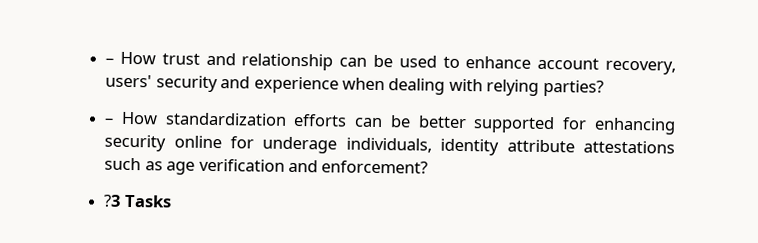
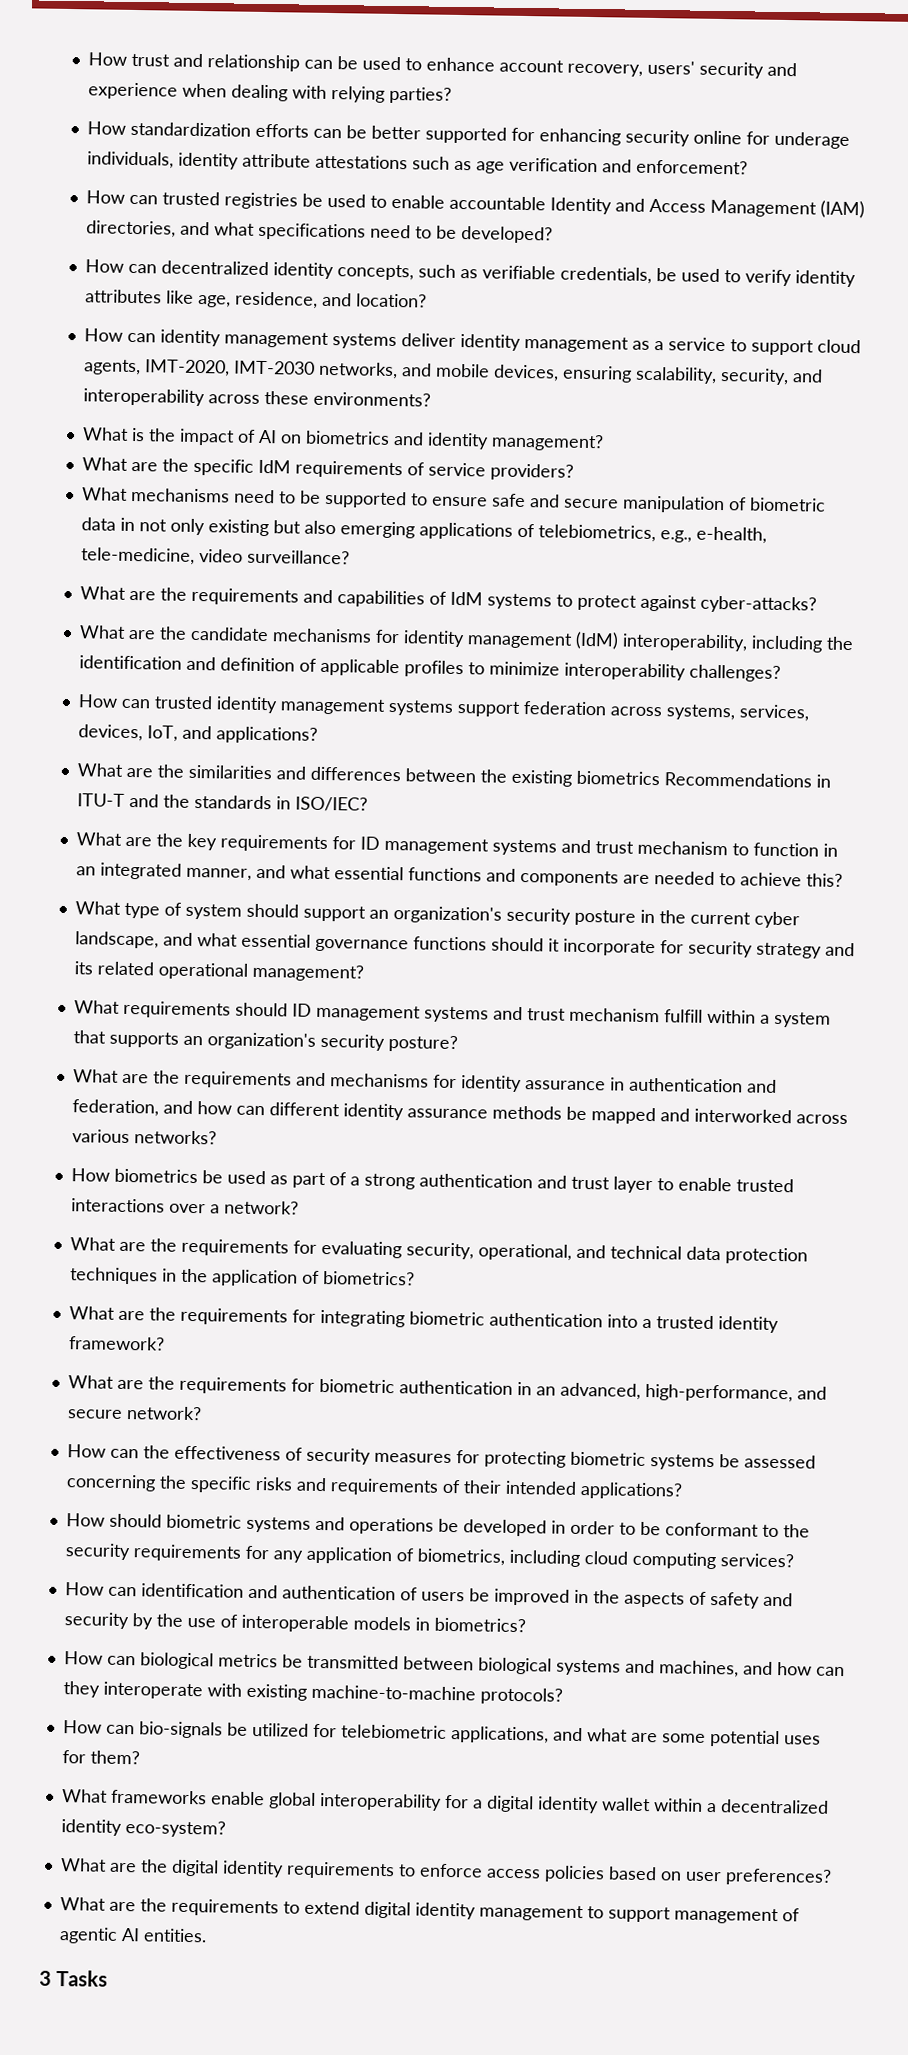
- – How trust and relationship can be used to enhance account recovery, users' security and experience when dealing with relying parties?
+ How trust and relationship can be used to enhance account recovery, users' security and experience when dealing with relying parties?
- – How standardization efforts can be better supported for enhancing security online for underage individuals, identity attribute attestations such as age verification and enforcement?
+ How standardization efforts can be better supported for enhancing security online for underage individuals, identity attribute attestations such as age verification and enforcement?
- ?3 Tasks
+ How can trusted registries be used to enable accountable Identity and Access Management (IAM) directories, and what specifications need to be developed?
+ How can decentralized identity concepts, such as verifiable credentials, be used to verify identity attributes like age, residence, and location?
+ How can identity management systems deliver identity management as a service to support cloud agents, IMT-2020, IMT-2030 networks, and mobile devices, ensuring scalability, security, and interoperability across these environments?
+ What is the impact of AI on biometrics and identity management?
+ What are the specific IdM requirements of service providers?
+ What mechanisms need to be supported to ensure safe and secure manipulation of biometric data in not only existing but also emerging applications of telebiometrics, e.g., e-health, tele-medicine, video surveillance?
+ What are the requirements and capabilities of IdM systems to protect against cyber-attacks?
+ What are the candidate mechanisms for identity management (IdM) interoperability, including the identification and definition of applicable profiles to minimize interoperability challenges?
+ How can trusted identity management systems support federation across systems, services, devices, IoT, and applications?
+ What are the similarities and differences between the existing biometrics Recommendations in ITU-T and the standards in ISO/IEC?
+ What are the key requirements for ID management systems and trust mechanism to function in an integrated manner, and what essential functions and components are needed to achieve this?
+ What type of system should support an organization's security posture in the current cyber landscape, and what essential governance functions should it incorporate for security strategy and its related operational management?
+ What requirements should ID management systems and trust mechanism fulfill within a system that supports an organization's security posture?
+ What are the requirements and mechanisms for identity assurance in authentication and federation, and how can different identity assurance methods be mapped and interworked across various networks?
+ How biometrics be used as part of a strong authentication and trust layer to enable trusted interactions over a network?
+ What are the requirements for evaluating security, operational, and technical data protection techniques in the application of biometrics?
+ What are the requirements for integrating biometric authentication into a trusted identity framework?
+ What are the requirements for biometric authentication in an advanced, high-performance, and secure network?
+ How can the effectiveness of security measures for protecting biometric systems be assessed concerning the specific risks and requirements of their intended applications?
+ How should biometric systems and operations be developed in order to be conformant to the security requirements for any application of biometrics, including cloud computing services?
+ How can identification and authentication of users be improved in the aspects of safety and security by the use of interoperable models in biometrics?
+ How can biological metrics be transmitted between biological systems and machines, and how can they interoperate with existing machine-to-machine protocols?
+ How can bio-signals be utilized for telebiometric applications, and what are some potential uses for them?
+ What frameworks enable global interoperability for a digital identity wallet within a decentralized identity eco-system?
+ What are the digital identity requirements to enforce access policies based on user preferences?
+ What are the requirements to extend digital identity management to support management of agentic AI entities.
+ 3 Tasks

